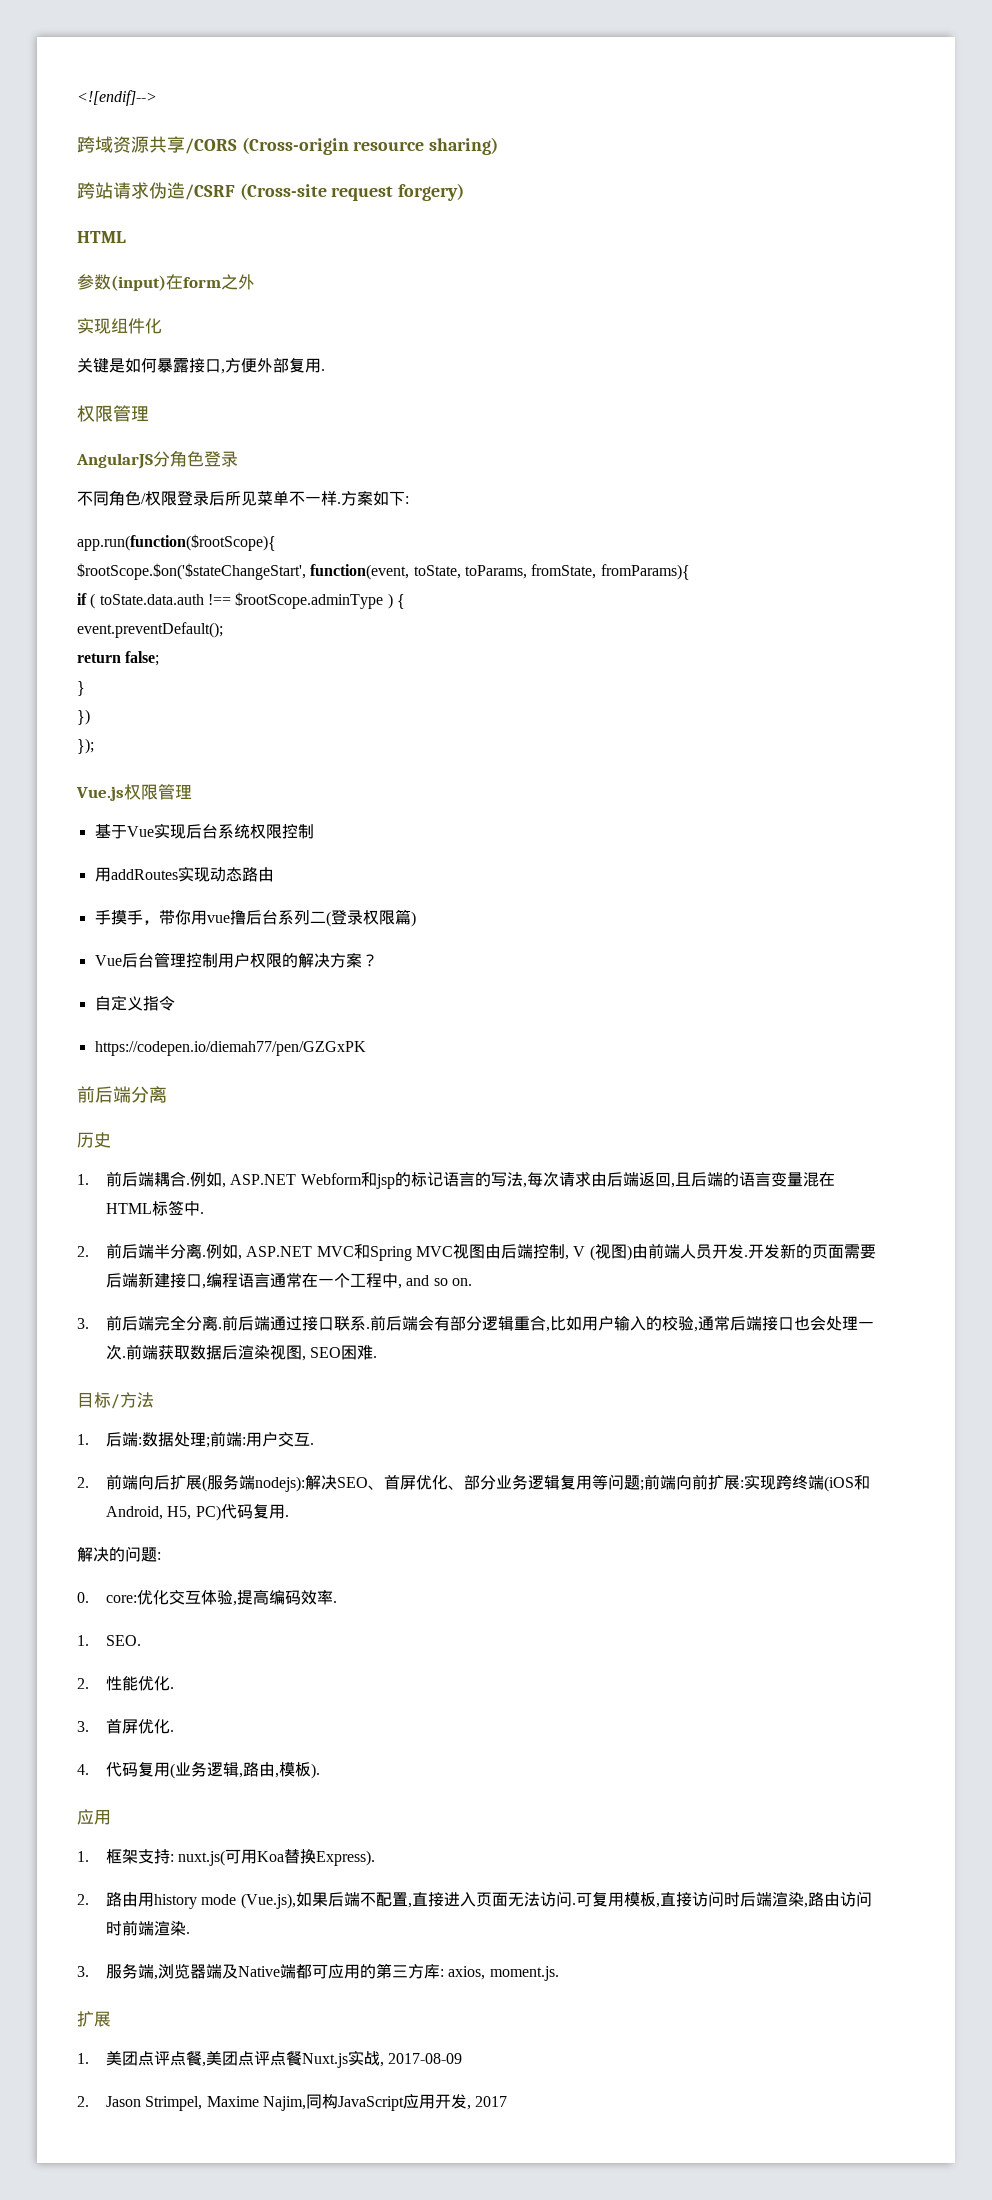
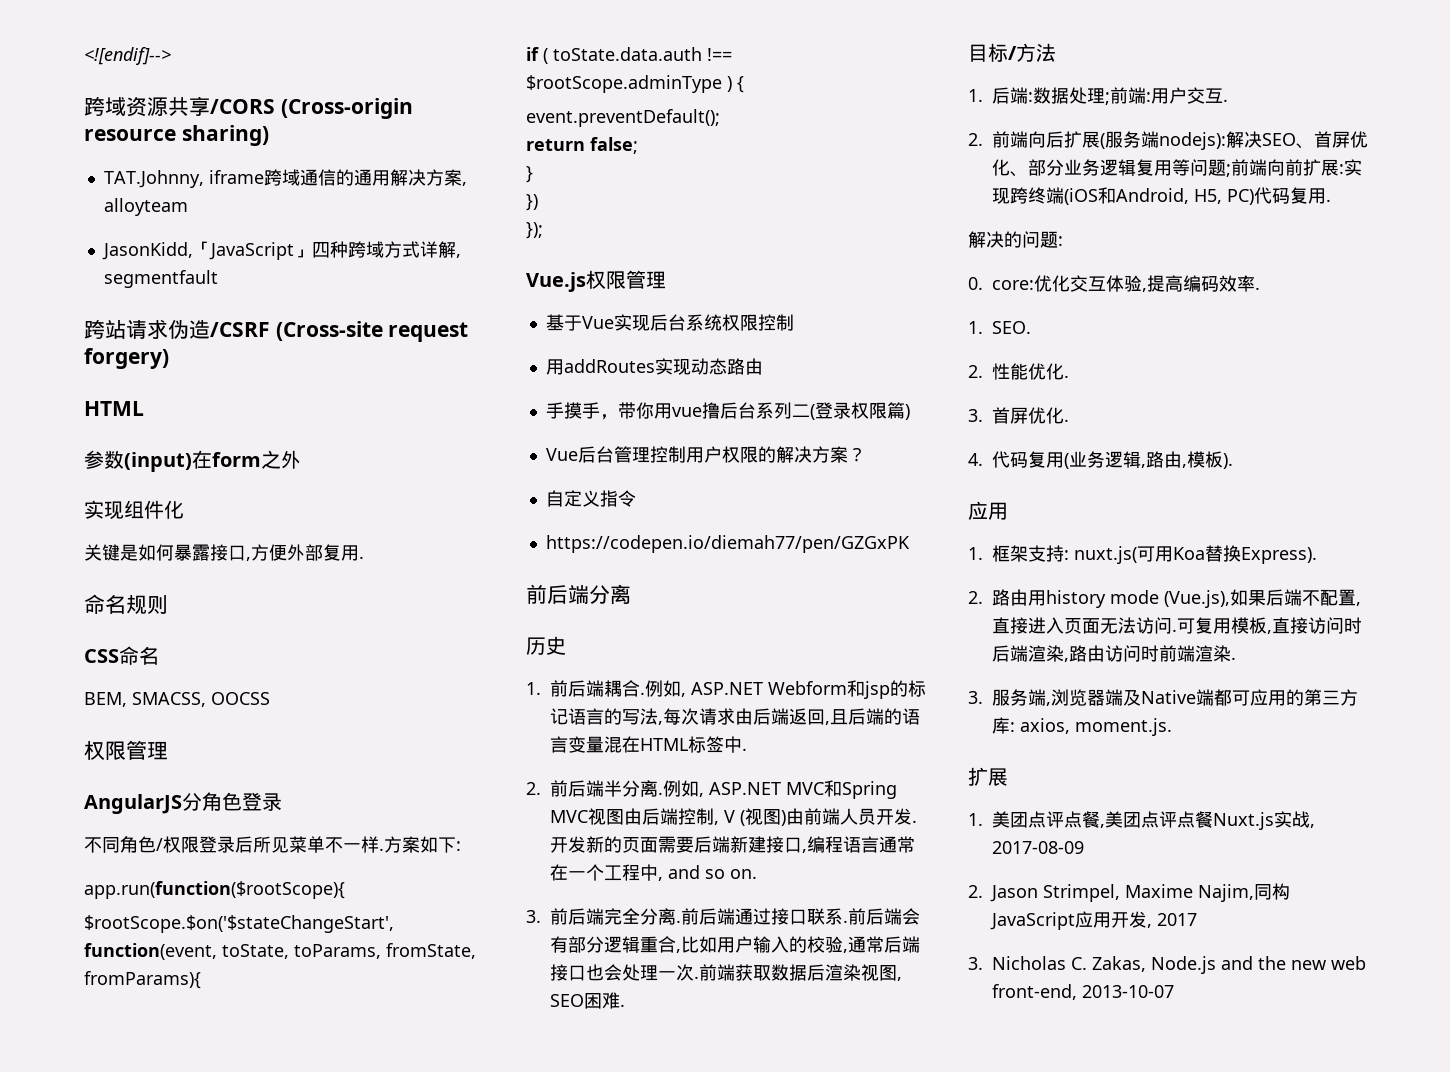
+ TAT.Johnny, iframe跨域通信的通用解决方案, alloyteam
+ JasonKidd,「JavaScript」四种跨域方式详解, segmentfault
+ 命名规则
+ CSS命名
+ BEM, SMACSS, OOCSS
+ 3. Nicholas C. Zakas, Node.js and the new web front-end, 2013-10-07

